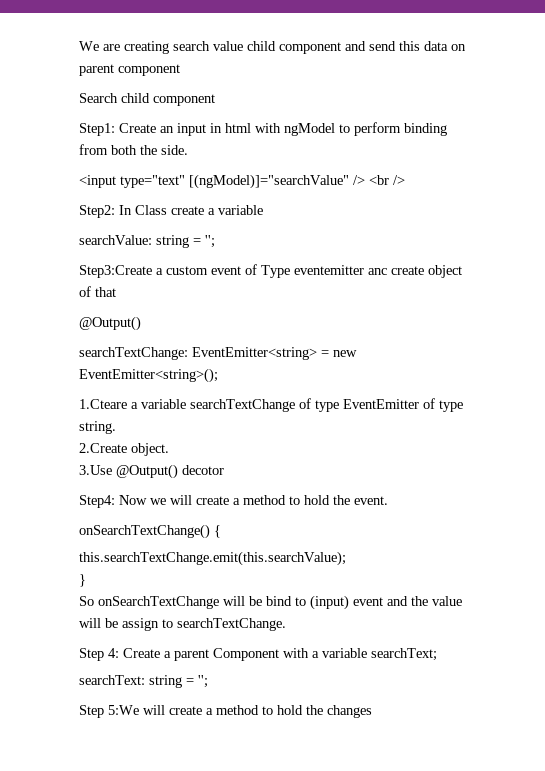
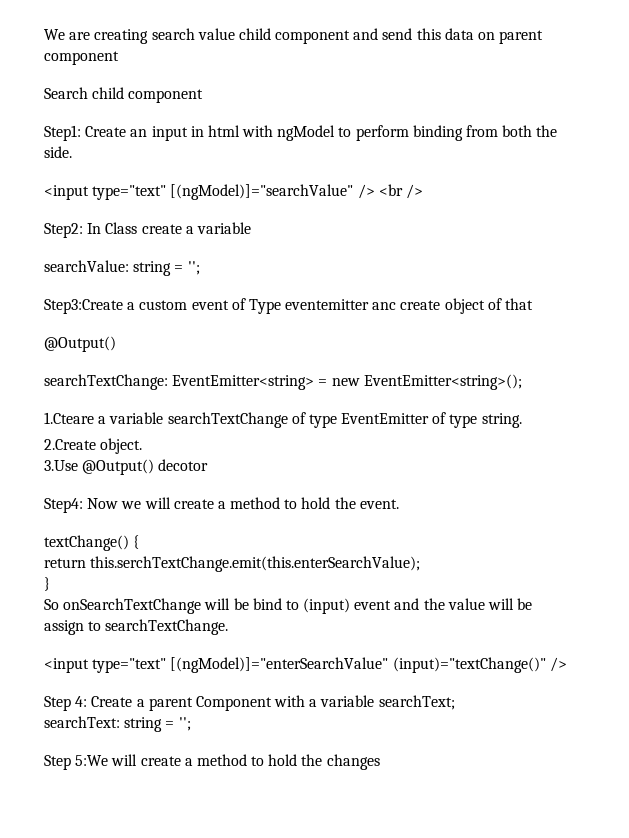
- onSearchTextChange() {
+ textChange() {
- this.searchTextChange.emit(this.searchValue);
+ return this.serchTextChange.emit(this.enterSearchValue);
+ <input type="text" [(ngModel)]="enterSearchValue" (input)="textChange()" />

